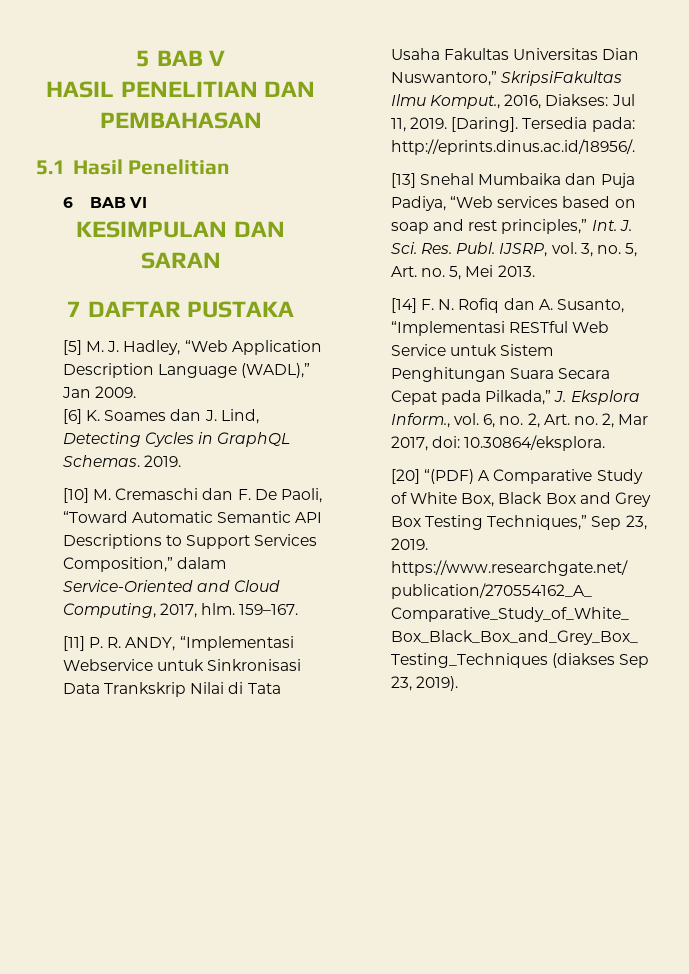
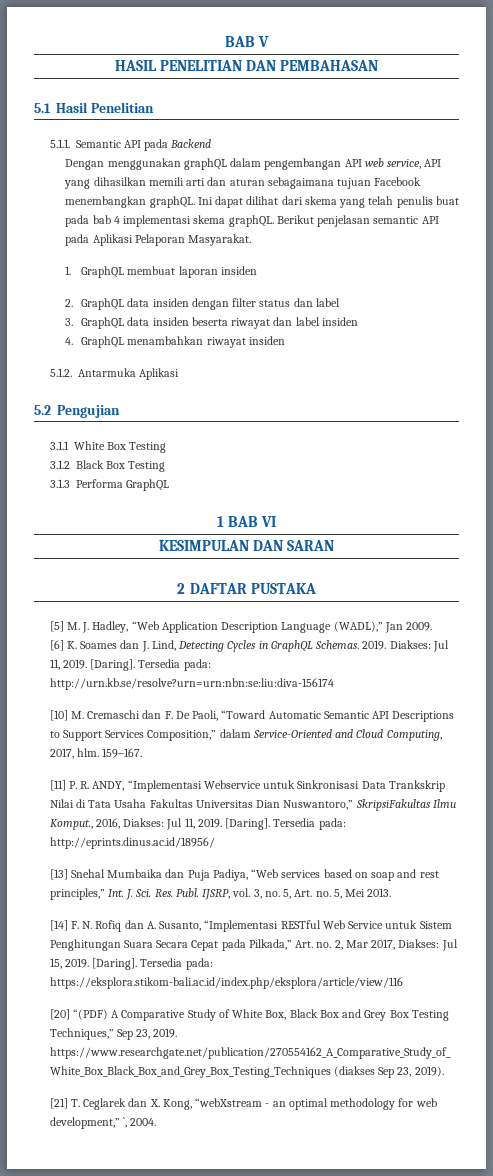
- 5 BAB V
+ BAB V
- 6 BAB VI
+ 5.1.1. Semantic API pada Backend
+ Dengan menggunakan graphQL dalam pengembangan API web service, API yang dihasilkan memili arti dan aturan sebagaimana tujuan Facebook menembangkan graphQL. Ini dapat dilihat dari skema yang telah penulis buat pada bab 4 implementasi skema graphQL. Berikut penjelasan semantic API pada Aplikasi Pelaporan Masyarakat.
+ 1. GraphQL membuat laporan insiden
+ 2. GraphQL data insiden dengan filter status dan label
+ 3. GraphQL data insiden beserta riwayat dan label insiden
+ 4. GraphQL menambahkan riwayat insiden
+ 5.1.2. Antarmuka Aplikasi
+ 5.2 Pengujian
+ 3.1.1 White Box Testing
+ 3.1.2 Black Box Testing
+ 3.1.3 Performa GraphQL
+ 1 BAB VI
- 7 DAFTAR PUSTAKA
+ 2 DAFTAR PUSTAKA
+ Diakses: Jul 11, 2019. [Daring]. Tersedia pada: http://urn.kb.se/resolve?urn=urn:nbn:se:liu:diva-156174
- Tersedia pada: http://eprints.dinus.ac.id/18956/.
+ Tersedia pada: http://eprints.dinus.ac.id/18956/
- [14] F. N. Rofiq dan A. Susanto, “Implementasi RESTful Web Service untuk Sistem Penghitungan Suara Secara Cepat pada Pilkada,” J. Eksplora Inform., vol. 6, no. 2, Art. no. 2, Mar 2017, doi: 10.30864/eksplora.
+ [14] F. N. Rofiq dan A. Susanto, “Implementasi RESTful Web Service untuk Sistem Penghitungan Suara Secara Cepat pada Pilkada,” Art. no. 2, Mar 2017, Diakses: Jul 15, 2019. [Daring]. Tersedia pada: https://eksplora.stikom-bali.ac.id/index.php/eksplora/article/view/116
+ [21] T. Ceglarek dan X. Kong, “webXstream - an optimal methodology for web development,” `, 2004.

